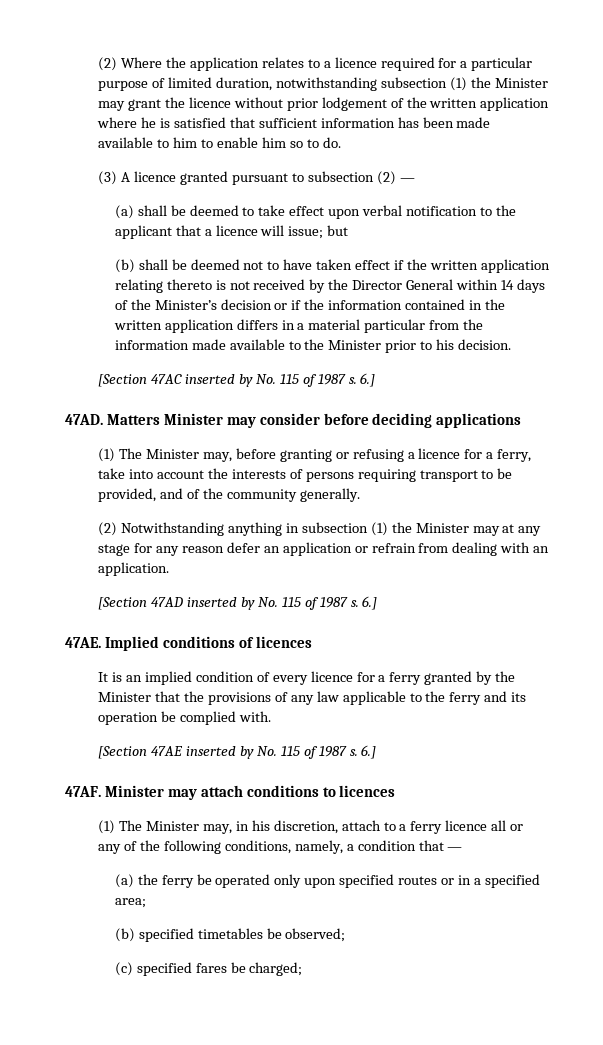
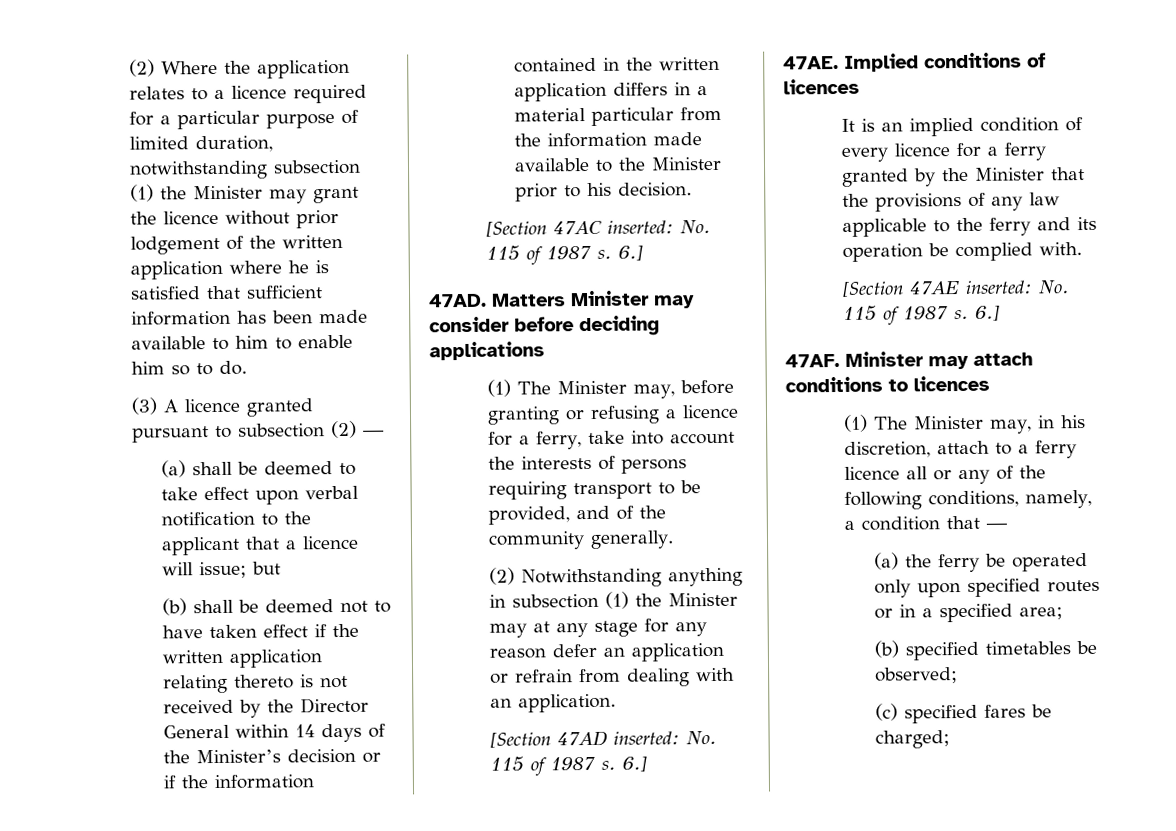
- [Section 47AC inserted by No. 115 of 1987 s.
+ [Section 47AC inserted: No. 115 of 1987 s.
- [Section 47AD inserted by No. 115 of 1987 s.
+ [Section 47AD inserted: No. 115 of 1987 s.
- [Section 47AE inserted by No. 115 of 1987 s.
+ [Section 47AE inserted: No. 115 of 1987 s.

